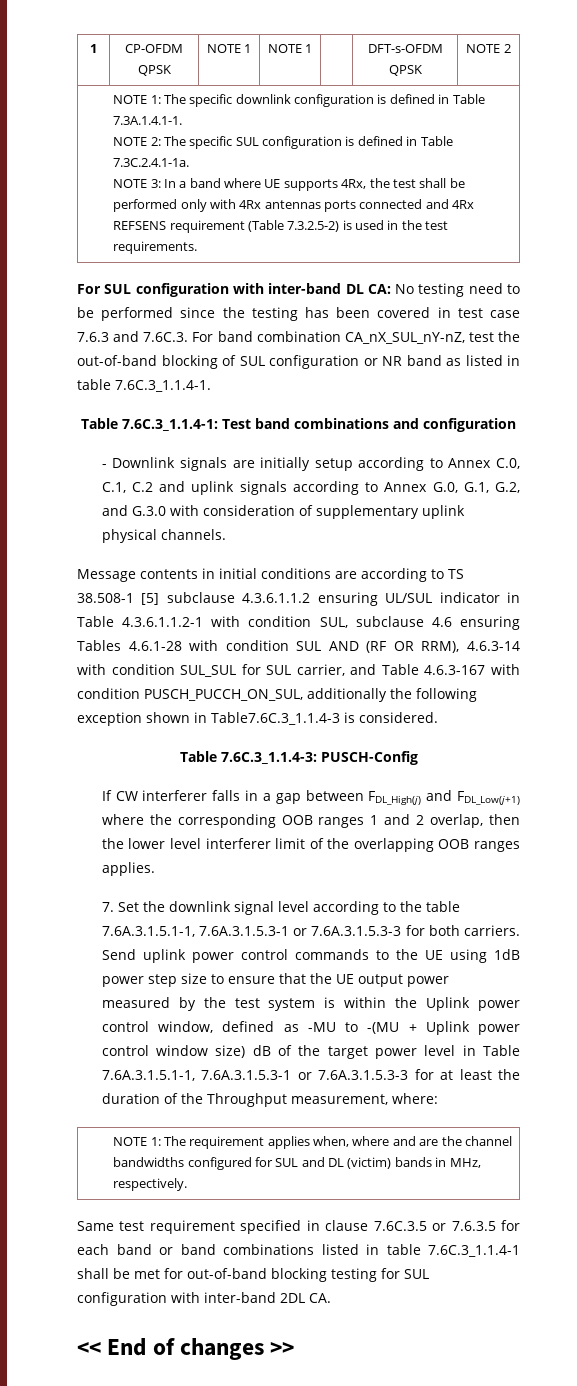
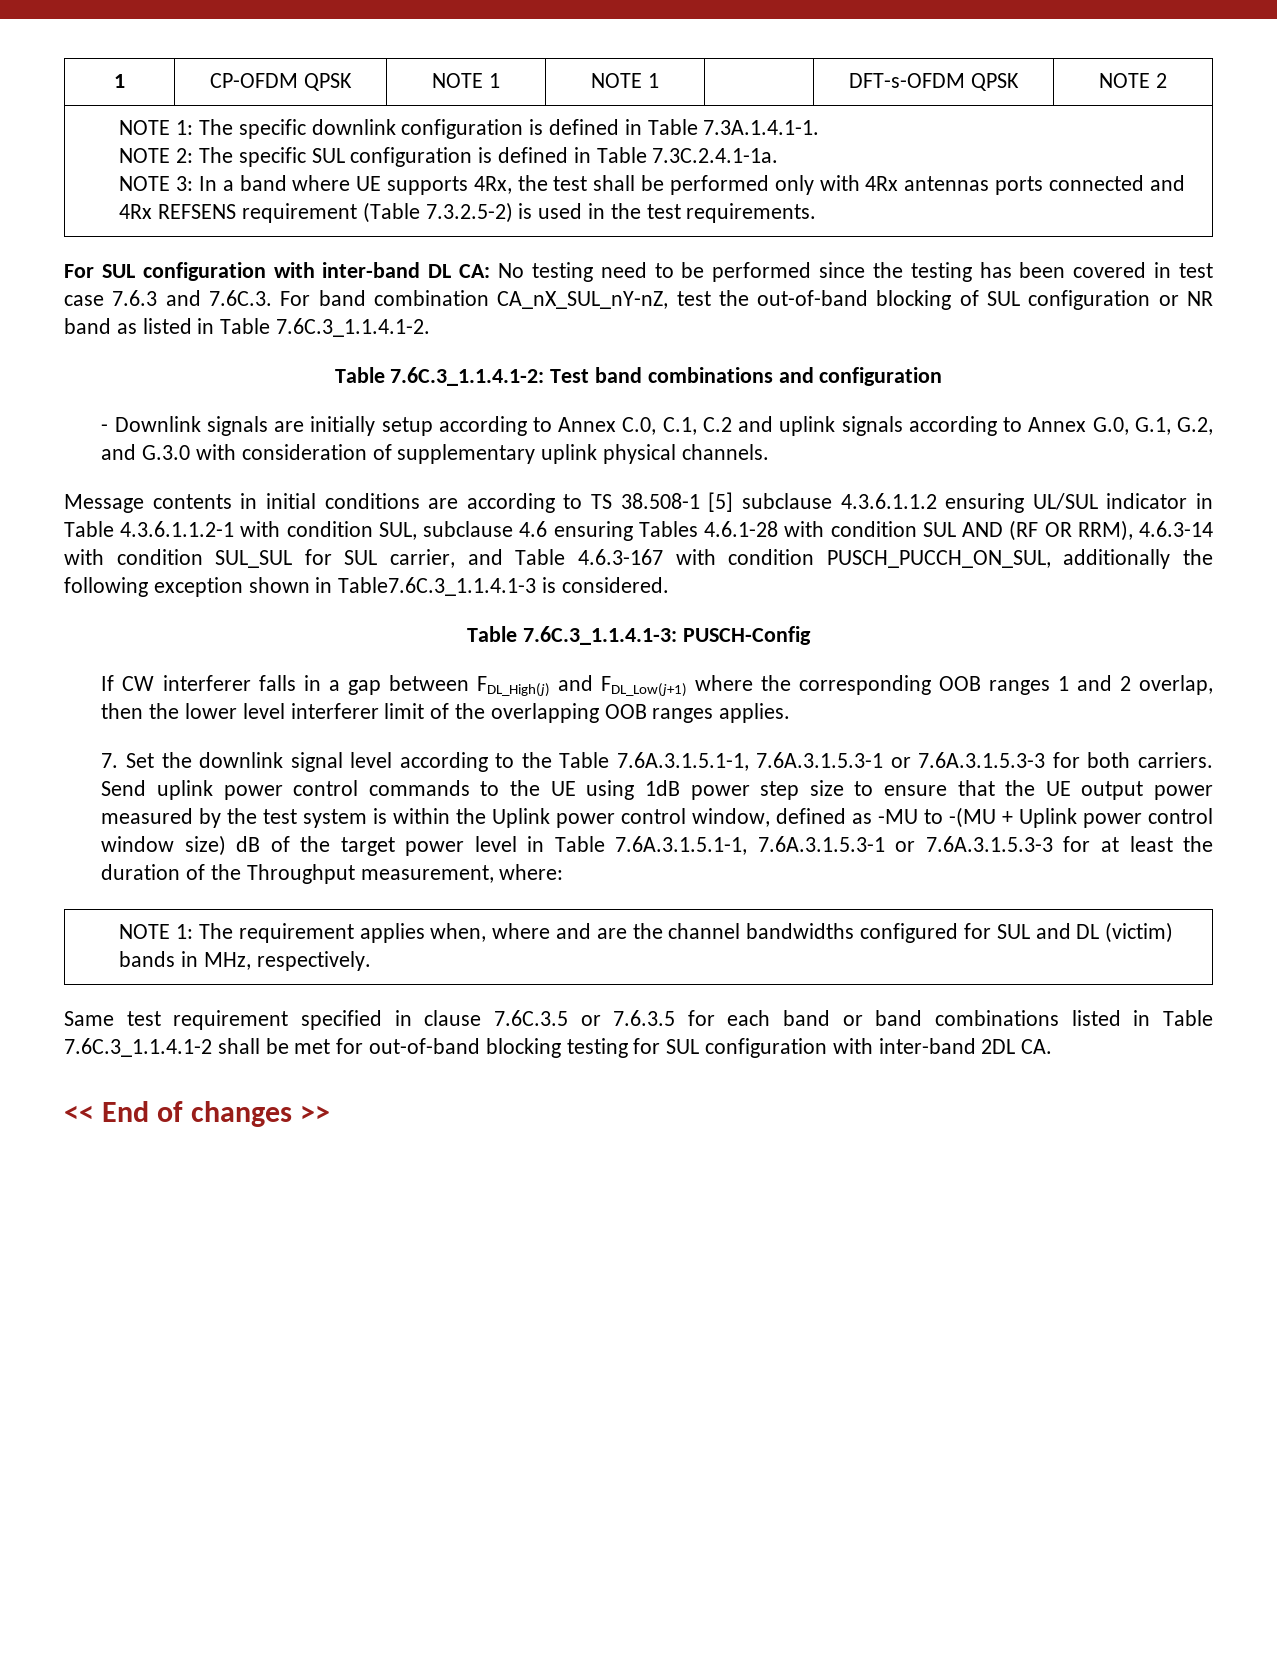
- For SUL configuration with inter-band DL CA: No testing need to be performed since the testing has been covered in test case 7.6.3 and 7.6C.3. For band combination CA_nX_SUL_nY-nZ, test the out-of-band blocking of SUL configuration or NR band as listed in table 7.6C.3_1.1.4-1.
- Table 7.6C.3_1.1.4-1: Test band combinations and configuration
+ For SUL configuration with inter-band DL CA: No testing need to be performed since the testing has been covered in test case 7.6.3 and 7.6C.3. For band combination CA_nX_SUL_nY-nZ, test the out-of-band blocking of SUL configuration or NR band as listed in Table 7.6C.3_1.1.4.1-2.
+ Table 7.6C.3_1.1.4.1-2: Test band combinations and configuration
- Message contents in initial conditions are according to TS 38.508-1 [5] subclause 4.3.6.1.1.2 ensuring UL/SUL indicator in Table 4.3.6.1.1.2-1 with condition SUL, subclause 4.6 ensuring Tables 4.6.1-28 with condition SUL AND (RF OR RRM), 4.6.3-14 with condition SUL_SUL for SUL carrier, and Table 4.6.3-167 with condition PUSCH_PUCCH_ON_SUL, additionally the following exception shown in Table7.6C.3_1.1.4-3 is considered.
+ Message contents in initial conditions are according to TS 38.508-1 [5] subclause 4.3.6.1.1.2 ensuring UL/SUL indicator in Table 4.3.6.1.1.2-1 with condition SUL, subclause 4.6 ensuring Tables 4.6.1-28 with condition SUL AND (RF OR RRM), 4.6.3-14 with condition SUL_SUL for SUL carrier, and Table 4.6.3-167 with condition PUSCH_PUCCH_ON_SUL, additionally the following exception shown in Table7.6C.3_1.1.4.1-3 is considered.
- Table 7.6C.3_1.1.4-3: PUSCH-Config
+ Table 7.6C.3_1.1.4.1-3: PUSCH-Config
- 7. Set the downlink signal level according to the table 7.6A.3.1.5.1-1, 7.6A.3.1.5.3-1 or 7.6A.3.1.5.3-3 for both carriers.
+ 7. Set the downlink signal level according to the Table 7.6A.3.1.5.1-1, 7.6A.3.1.5.3-1 or 7.6A.3.1.5.3-3 for both carriers.
- Same test requirement specified in clause 7.6C.3.5 or 7.6.3.5 for each band or band combinations listed in table 7.6C.3_1.1.4-1 shall be met for out-of-band blocking testing for SUL configuration with inter-band 2DL CA.
+ Same test requirement specified in clause 7.6C.3.5 or 7.6.3.5 for each band or band combinations listed in Table 7.6C.3_1.1.4.1-2 shall be met for out-of-band blocking testing for SUL configuration with inter-band 2DL CA.

